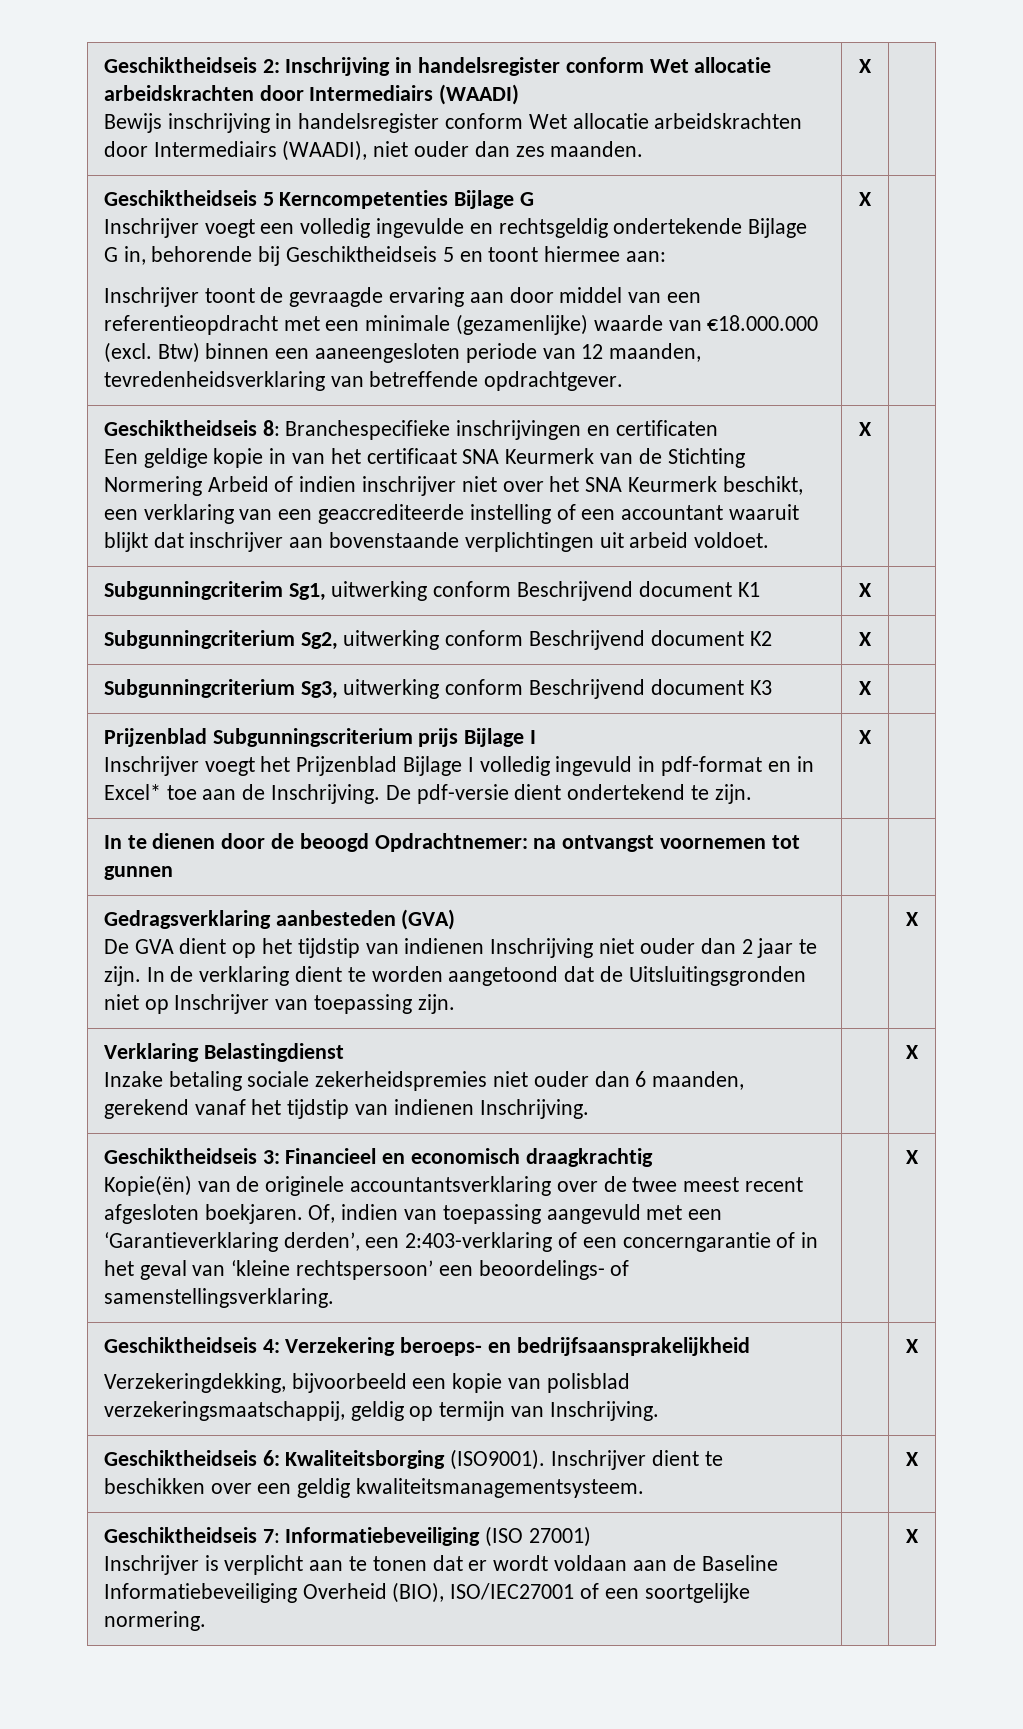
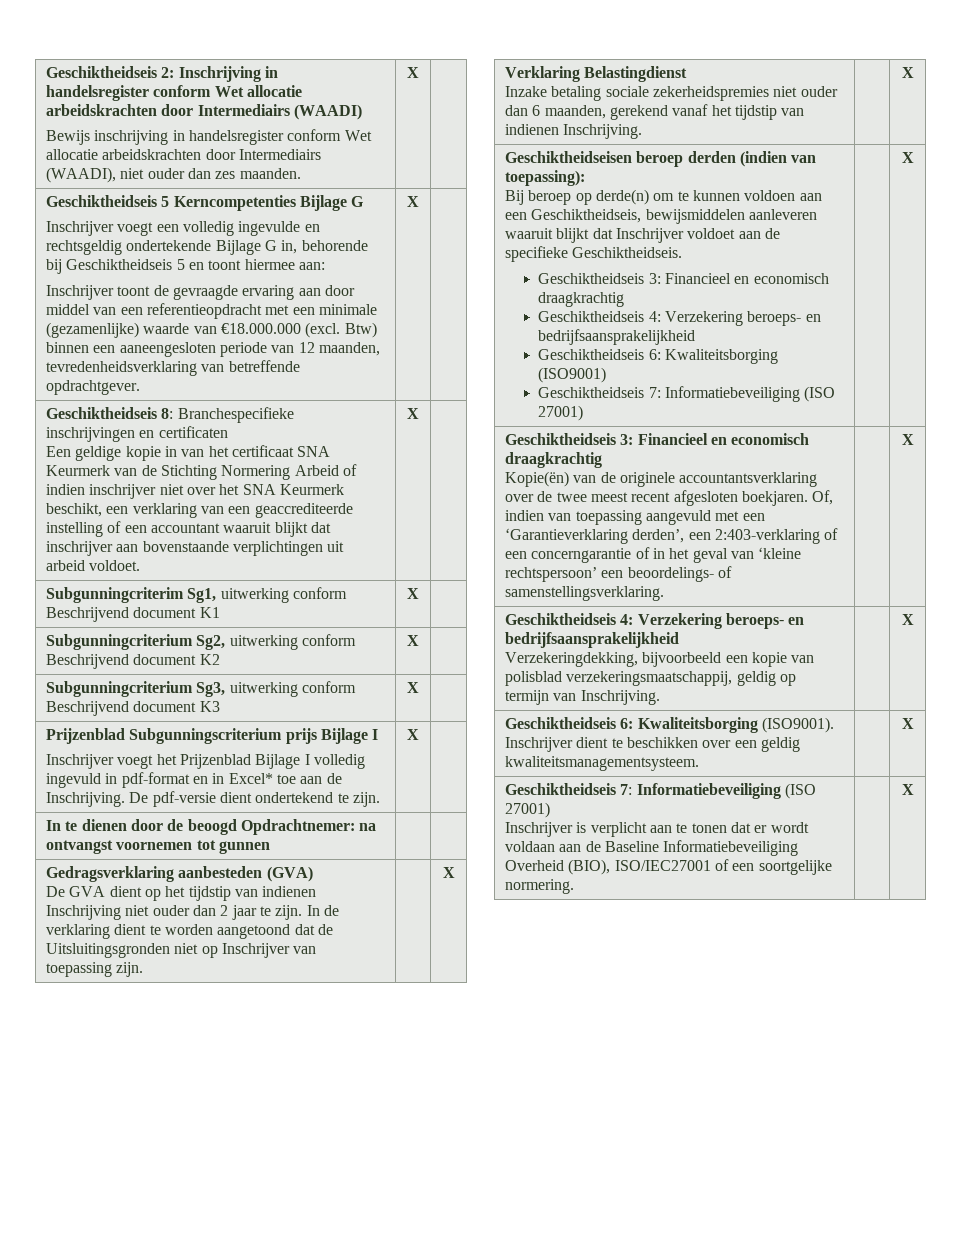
+ Geschiktheidseisen beroep derden (indien van toepassing):
+ Bij beroep op derde(n) om te kunnen voldoen aan een Geschiktheidseis, bewijsmiddelen aanleveren waaruit blijkt dat Inschrijver voldoet aan de specifieke Geschiktheidseis.
+ Geschiktheidseis 3: Financieel en economisch draagkrachtig
+ Geschiktheidseis 4: Verzekering beroeps- en bedrijfsaansprakelijkheid
+ Geschiktheidseis 6: Kwaliteitsborging (ISO9001)
+ Geschiktheidseis 7: Informatiebeveiliging (ISO 27001) | | X

